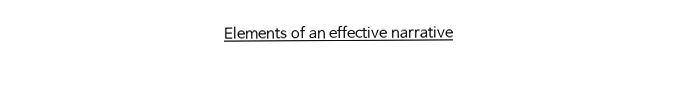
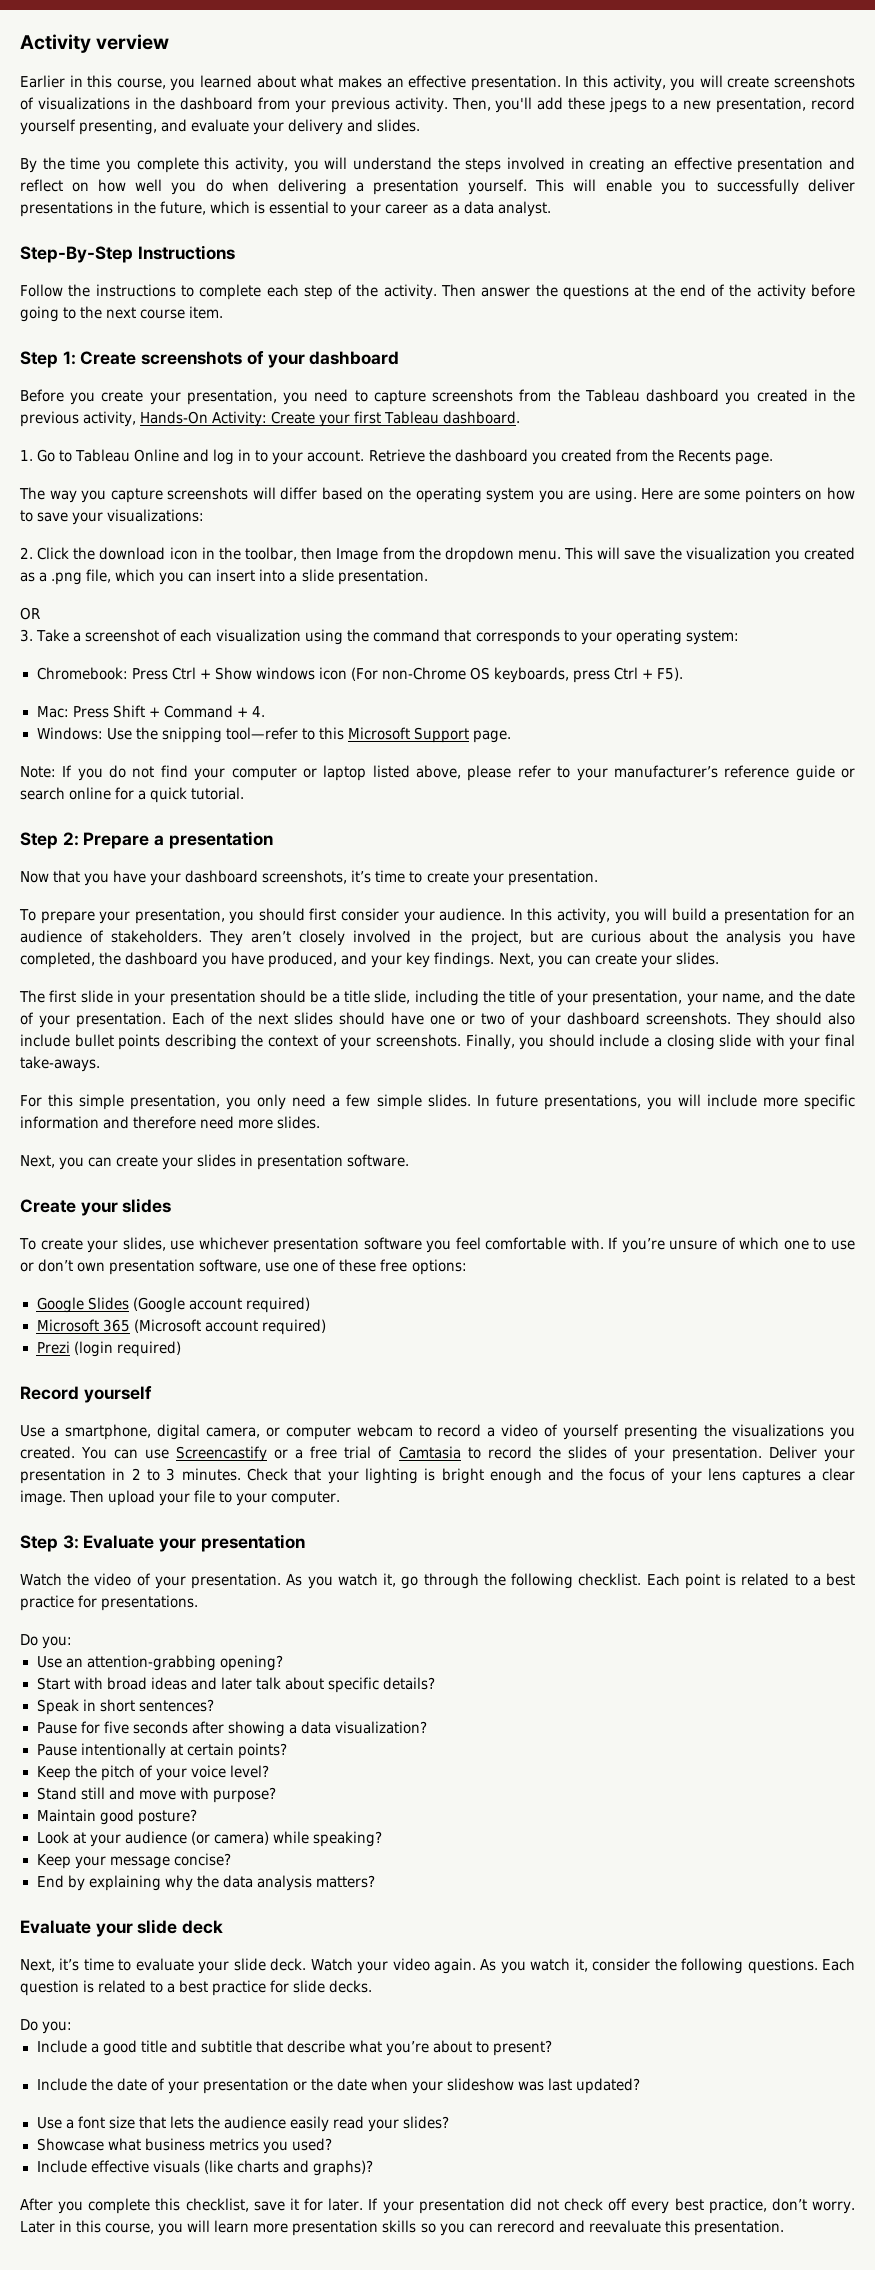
- Elements of an effective narrative
+ Activity verview
+ Earlier in this course, you learned about what makes an effective presentation. In this activity, you will create screenshots of visualizations in the dashboard from your previous activity. Then, you'll add these jpegs to a new presentation, record yourself presenting, and evaluate your delivery and slides.
+ By the time you complete this activity, you will understand the steps involved in creating an effective presentation and reflect on how well you do when delivering a presentation yourself. This will enable you to successfully deliver presentations in the future, which is essential to your career as a data analyst.
+ Step-By-Step Instructions
+ Follow the instructions to complete each step of the activity. Then answer the questions at the end of the activity before going to the next course item.
+ Step 1: Create screenshots of your dashboard
+ Before you create your presentation, you need to capture screenshots from the Tableau dashboard you created in the previous activity, Hands-On Activity: Create your first Tableau dashboard.
+ 1. Go to Tableau Online and log in to your account. Retrieve the dashboard you created from the Recents page.
+ The way you capture screenshots will differ based on the operating system you are using. Here are some pointers on how to save your visualizations:
+ 2. Click the download icon in the toolbar, then Image from the dropdown menu. This will save the visualization you created as a .png file, which you can insert into a slide presentation.
+ OR
+ 3. Take a screenshot of each visualization using the command that corresponds to your operating system:
+ Chromebook: Press Ctrl + Show windows icon (For non-Chrome OS keyboards, press Ctrl + F5).
+ Mac: Press Shift + Command + 4.
+ Windows: Use the snipping tool—refer to this Microsoft Support page.
+ Note: If you do not find your computer or laptop listed above, please refer to your manufacturer’s reference guide or search online for a quick tutorial.
+ Step 2: Prepare a presentation
+ Now that you have your dashboard screenshots, it’s time to create your presentation.
+ To prepare your presentation, you should first consider your audience. In this activity, you will build a presentation for an audience of stakeholders. They aren’t closely involved in the project, but are curious about the analysis you have completed, the dashboard you have produced, and your key findings. Next, you can create your slides.
+ The first slide in your presentation should be a title slide, including the title of your presentation, your name, and the date of your presentation. Each of the next slides should have one or two of your dashboard screenshots. They should also include bullet points describing the context of your screenshots. Finally, you should include a closing slide with your final take-aways.
+ For this simple presentation, you only need a few simple slides. In future presentations, you will include more specific information and therefore need more slides.
+ Next, you can create your slides in presentation software.
+ Create your slides
+ To create your slides, use whichever presentation software you feel comfortable with. If you’re unsure of which one to use or don’t own presentation software, use one of these free options:
+ Google Slides (Google account required)
+ Microsoft 365 (Microsoft account required)
+ Prezi (login required)
+ Record yourself
+ Use a smartphone, digital camera, or computer webcam to record a video of yourself presenting the visualizations you created. You can use Screencastify or a free trial of Camtasia to record the slides of your presentation. Deliver your presentation in 2 to 3 minutes. Check that your lighting is bright enough and the focus of your lens captures a clear image. Then upload your file to your computer.
+ Step 3: Evaluate your presentation
+ Watch the video of your presentation. As you watch it, go through the following checklist. Each point is related to a best practice for presentations.
+ Do you:
+ Use an attention-grabbing opening?
+ Start with broad ideas and later talk about specific details?
+ Speak in short sentences?
+ Pause for five seconds after showing a data visualization?
+ Pause intentionally at certain points?
+ Keep the pitch of your voice level?
+ Stand still and move with purpose?
+ Maintain good posture?
+ Look at your audience (or camera) while speaking?
+ Keep your message concise?
+ End by explaining why the data analysis matters?
+ Evaluate your slide deck
+ Next, it’s time to evaluate your slide deck. Watch your video again. As you watch it, consider the following questions. Each question is related to a best practice for slide decks.
+ Do you:
+ Include a good title and subtitle that describe what you’re about to present?
+ Include the date of your presentation or the date when your slideshow was last updated?
+ Use a font size that lets the audience easily read your slides?
+ Showcase what business metrics you used?
+ Include effective visuals (like charts and graphs)?
+ After you complete this checklist, save it for later. If your presentation did not check off every best practice, don’t worry. Later in this course, you will learn more presentation skills so you can rerecord and reevaluate this presentation.

